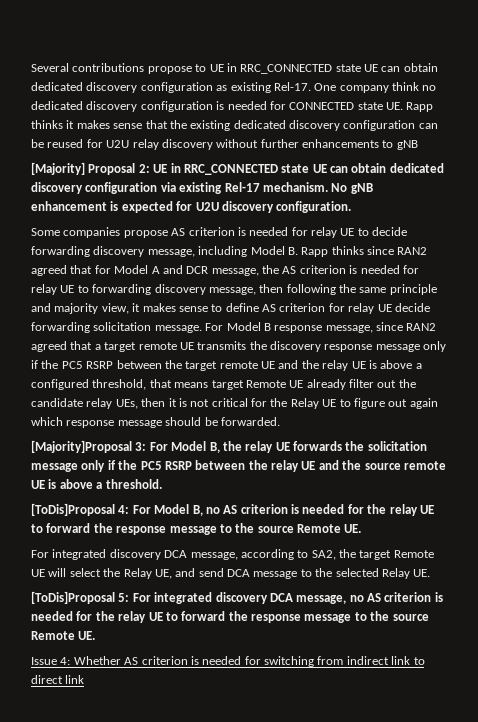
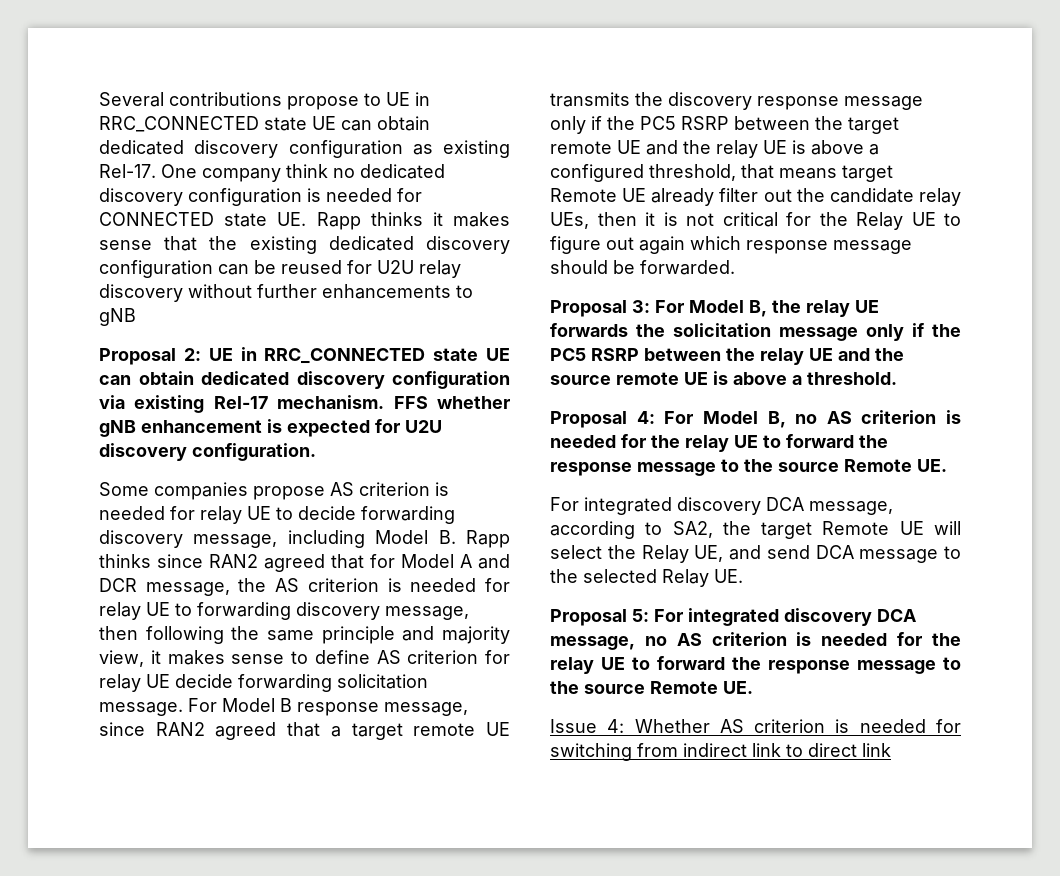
- [Majority] Proposal 2: UE in RRC_CONNECTED state UE can obtain dedicated discovery configuration via existing Rel-17 mechanism.
+ Proposal 2: UE in RRC_CONNECTED state UE can obtain dedicated discovery configuration via existing Rel-17 mechanism.
- No gNB enhancement is expected for U2U discovery configuration.
+ FFS whether gNB enhancement is expected for U2U discovery configuration.
- [Majority]Proposal 3: For Model B, the relay UE forwards the solicitation message only if the PC5 RSRP between the relay UE and the source remote UE is above a threshold.
+ Proposal 3: For Model B, the relay UE forwards the solicitation message only if the PC5 RSRP between the relay UE and the source remote UE is above a threshold.
- [ToDis]Proposal 4: For Model B, no AS criterion is needed for the relay UE to forward the response message to the source Remote UE.
+ Proposal 4: For Model B, no AS criterion is needed for the relay UE to forward the response message to the source Remote UE.
- [ToDis]Proposal 5: For integrated discovery DCA message, no AS criterion is needed for the relay UE to forward the response message to the source Remote UE.
+ Proposal 5: For integrated discovery DCA message, no AS criterion is needed for the relay UE to forward the response message to the source Remote UE.

